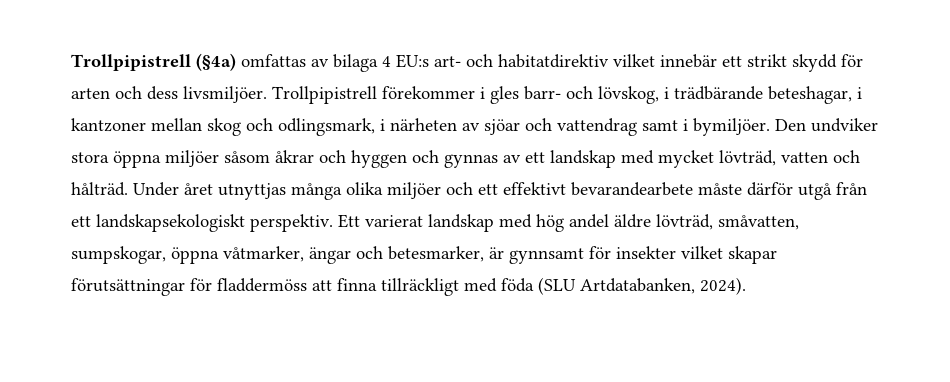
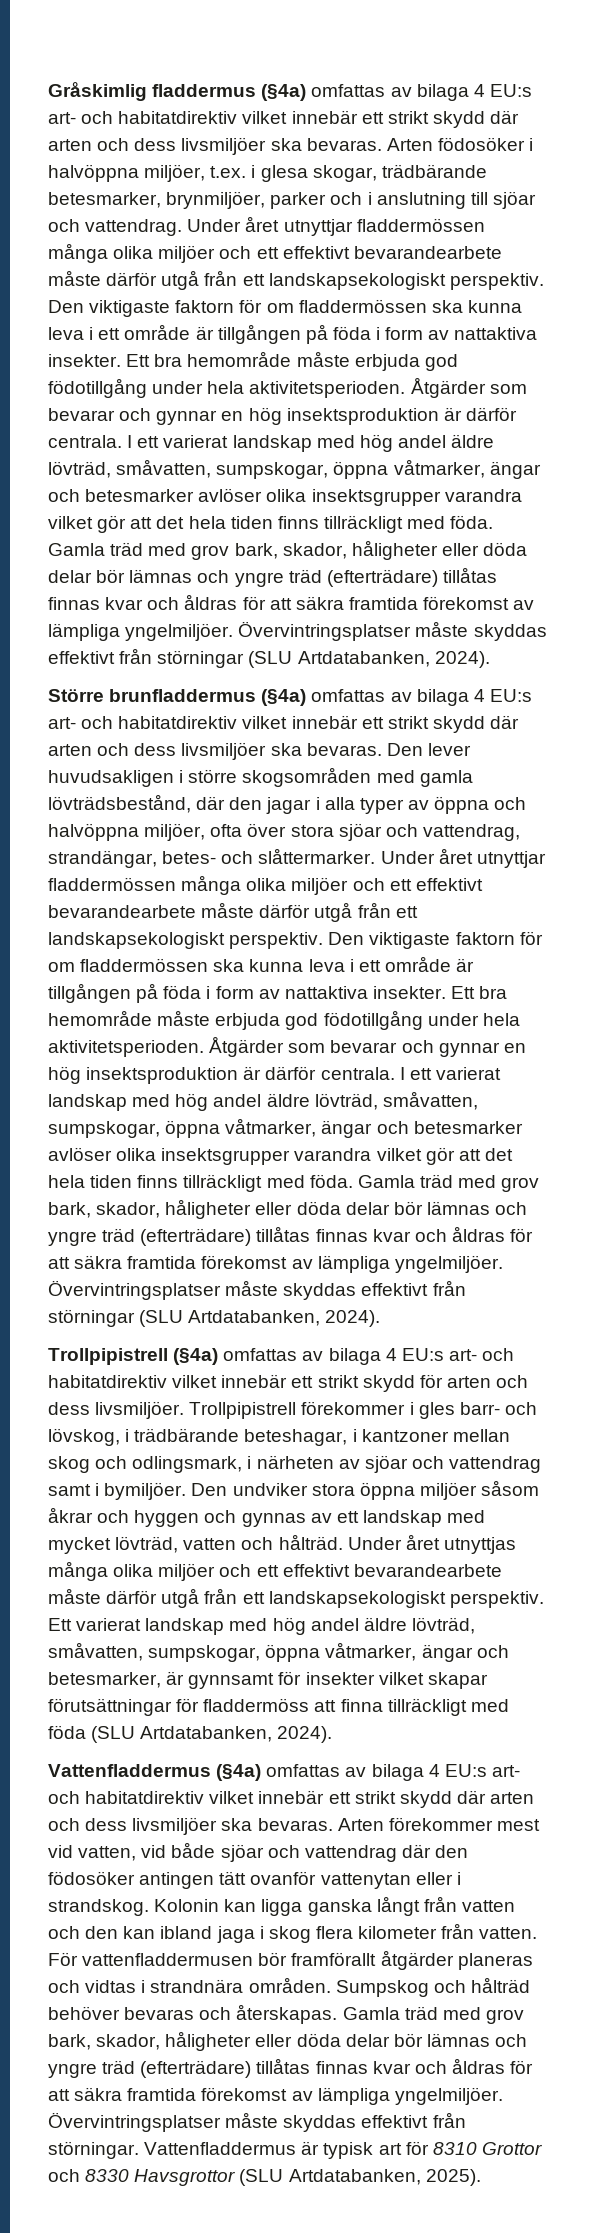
+ Gråskimlig fladdermus (§4a) omfattas av bilaga 4 EU:s art- och habitatdirektiv vilket innebär ett strikt skydd där arten och dess livsmiljöer ska bevaras. Arten födosöker i halvöppna miljöer, t.ex. i glesa skogar, trädbärande betesmarker, brynmiljöer, parker och i anslutning till sjöar och vattendrag. Under året utnyttjar fladdermössen många olika miljöer och ett effektivt bevarandearbete måste därför utgå från ett landskapsekologiskt perspektiv. Den viktigaste faktorn för om fladdermössen ska kunna leva i ett område är tillgången på föda i form av nattaktiva insekter. Ett bra hemområde måste erbjuda god födotillgång under hela aktivitetsperioden. Åtgärder som bevarar och gynnar en hög insektsproduktion är därför centrala. I ett varierat landskap med hög andel äldre lövträd, småvatten, sumpskogar, öppna våtmarker, ängar och betesmarker avlöser olika insektsgrupper varandra vilket gör att det hela tiden finns tillräckligt med föda. Gamla träd med grov bark, skador, håligheter eller döda delar bör lämnas och yngre träd (efterträdare) tillåtas finnas kvar och åldras för att säkra framtida förekomst av lämpliga yngelmiljöer. Övervintringsplatser måste skyddas effektivt från störningar (SLU Artdatabanken, 2024).
+ Större brunfladdermus (§4a) omfattas av bilaga 4 EU:s art- och habitatdirektiv vilket innebär ett strikt skydd där arten och dess livsmiljöer ska bevaras. Den lever huvudsakligen i större skogsområden med gamla lövträdsbestånd, där den jagar i alla typer av öppna och halvöppna miljöer, ofta över stora sjöar och vattendrag, strandängar, betes- och slåttermarker. Under året utnyttjar fladdermössen många olika miljöer och ett effektivt bevarandearbete måste därför utgå från ett landskapsekologiskt perspektiv. Den viktigaste faktorn för om fladdermössen ska kunna leva i ett område är tillgången på föda i form av nattaktiva insekter. Ett bra hemområde måste erbjuda god födotillgång under hela aktivitetsperioden. Åtgärder som bevarar och gynnar en hög insektsproduktion är därför centrala. I ett varierat landskap med hög andel äldre lövträd, småvatten, sumpskogar, öppna våtmarker, ängar och betesmarker avlöser olika insektsgrupper varandra vilket gör att det hela tiden finns tillräckligt med föda. Gamla träd med grov bark, skador, håligheter eller döda delar bör lämnas och yngre träd (efterträdare) tillåtas finnas kvar och åldras för att säkra framtida förekomst av lämpliga yngelmiljöer. Övervintringsplatser måste skyddas effektivt från störningar (SLU Artdatabanken, 2024).
+ Vattenfladdermus (§4a) omfattas av bilaga 4 EU:s art- och habitatdirektiv vilket innebär ett strikt skydd där arten och dess livsmiljöer ska bevaras. Arten förekommer mest vid vatten, vid både sjöar och vattendrag där den födosöker antingen tätt ovanför vattenytan eller i strandskog. Kolonin kan ligga ganska långt från vatten och den kan ibland jaga i skog flera kilometer från vatten. För vattenfladdermusen bör framförallt åtgärder planeras och vidtas i strandnära områden. Sumpskog och hålträd behöver bevaras och återskapas. Gamla träd med grov bark, skador, håligheter eller döda delar bör lämnas och yngre träd (efterträdare) tillåtas finnas kvar och åldras för att säkra framtida förekomst av lämpliga yngelmiljöer. Övervintringsplatser måste skyddas effektivt från störningar. Vattenfladdermus är typisk art för 8310 Grottor och 8330 Havsgrottor (SLU Artdatabanken, 2025).

